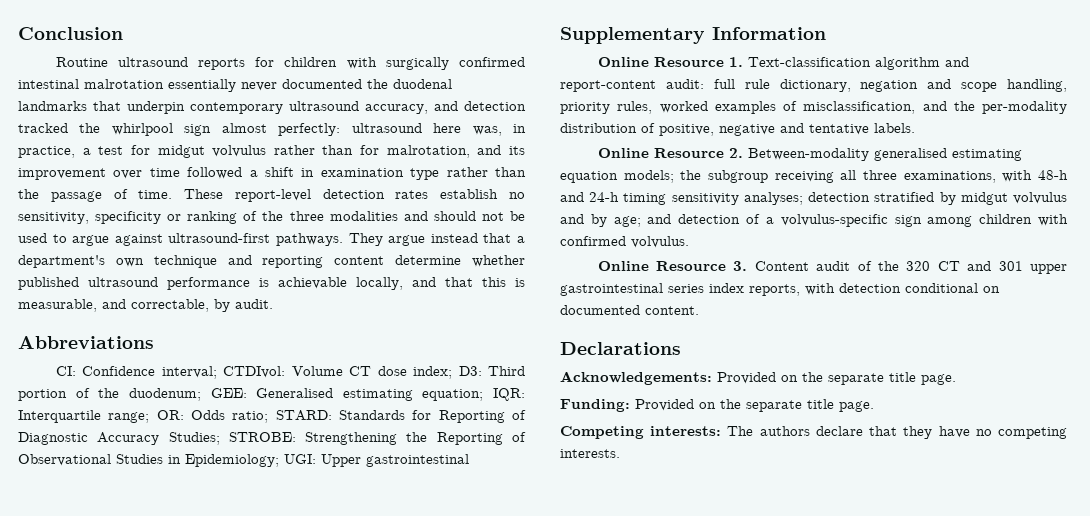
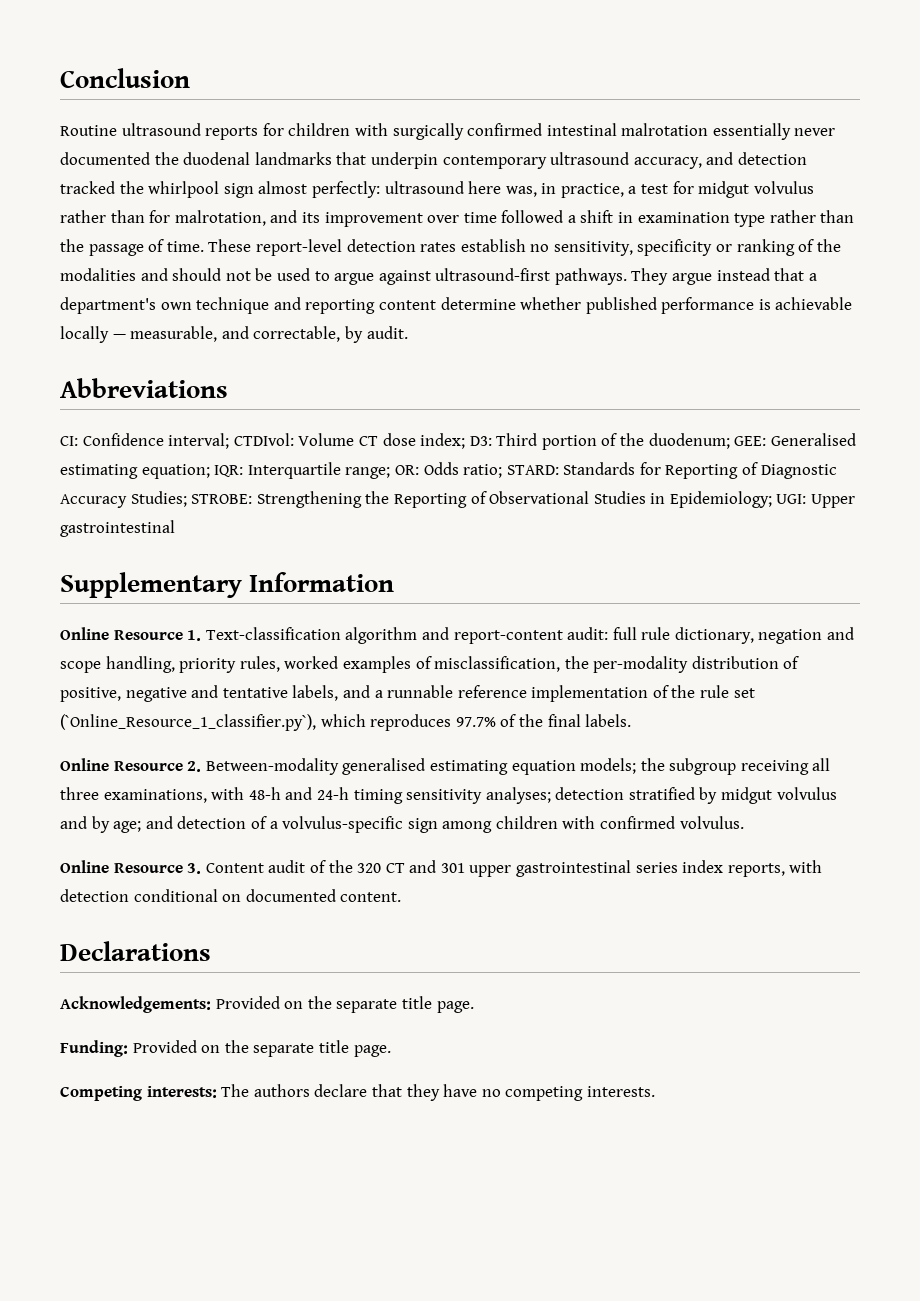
- These report-level detection rates establish no sensitivity, specificity or ranking of the three modalities and should not be used to argue against ultrasound-first pathways.
+ These report-level detection rates establish no sensitivity, specificity or ranking of the modalities and should not be used to argue against ultrasound-first pathways.
- They argue instead that a department's own technique and reporting content determine whether published ultrasound performance is achievable locally, and that this is measurable, and correctable, by audit.
+ They argue instead that a department's own technique and reporting content determine whether published performance is achievable locally — measurable, and correctable, by audit.
- Online Resource 1. Text-classification algorithm and report-content audit: full rule dictionary, negation and scope handling, priority rules, worked examples of misclassification, and the per-modality distribution of positive, negative and tentative labels.
+ Online Resource 1. Text-classification algorithm and report-content audit: full rule dictionary, negation and scope handling, priority rules, worked examples of misclassification, the per-modality distribution of positive, negative and tentative labels, and a runnable reference implementation of the rule set (`Online_Resource_1_classifier.py`), which reproduces 97.7% of the final labels.

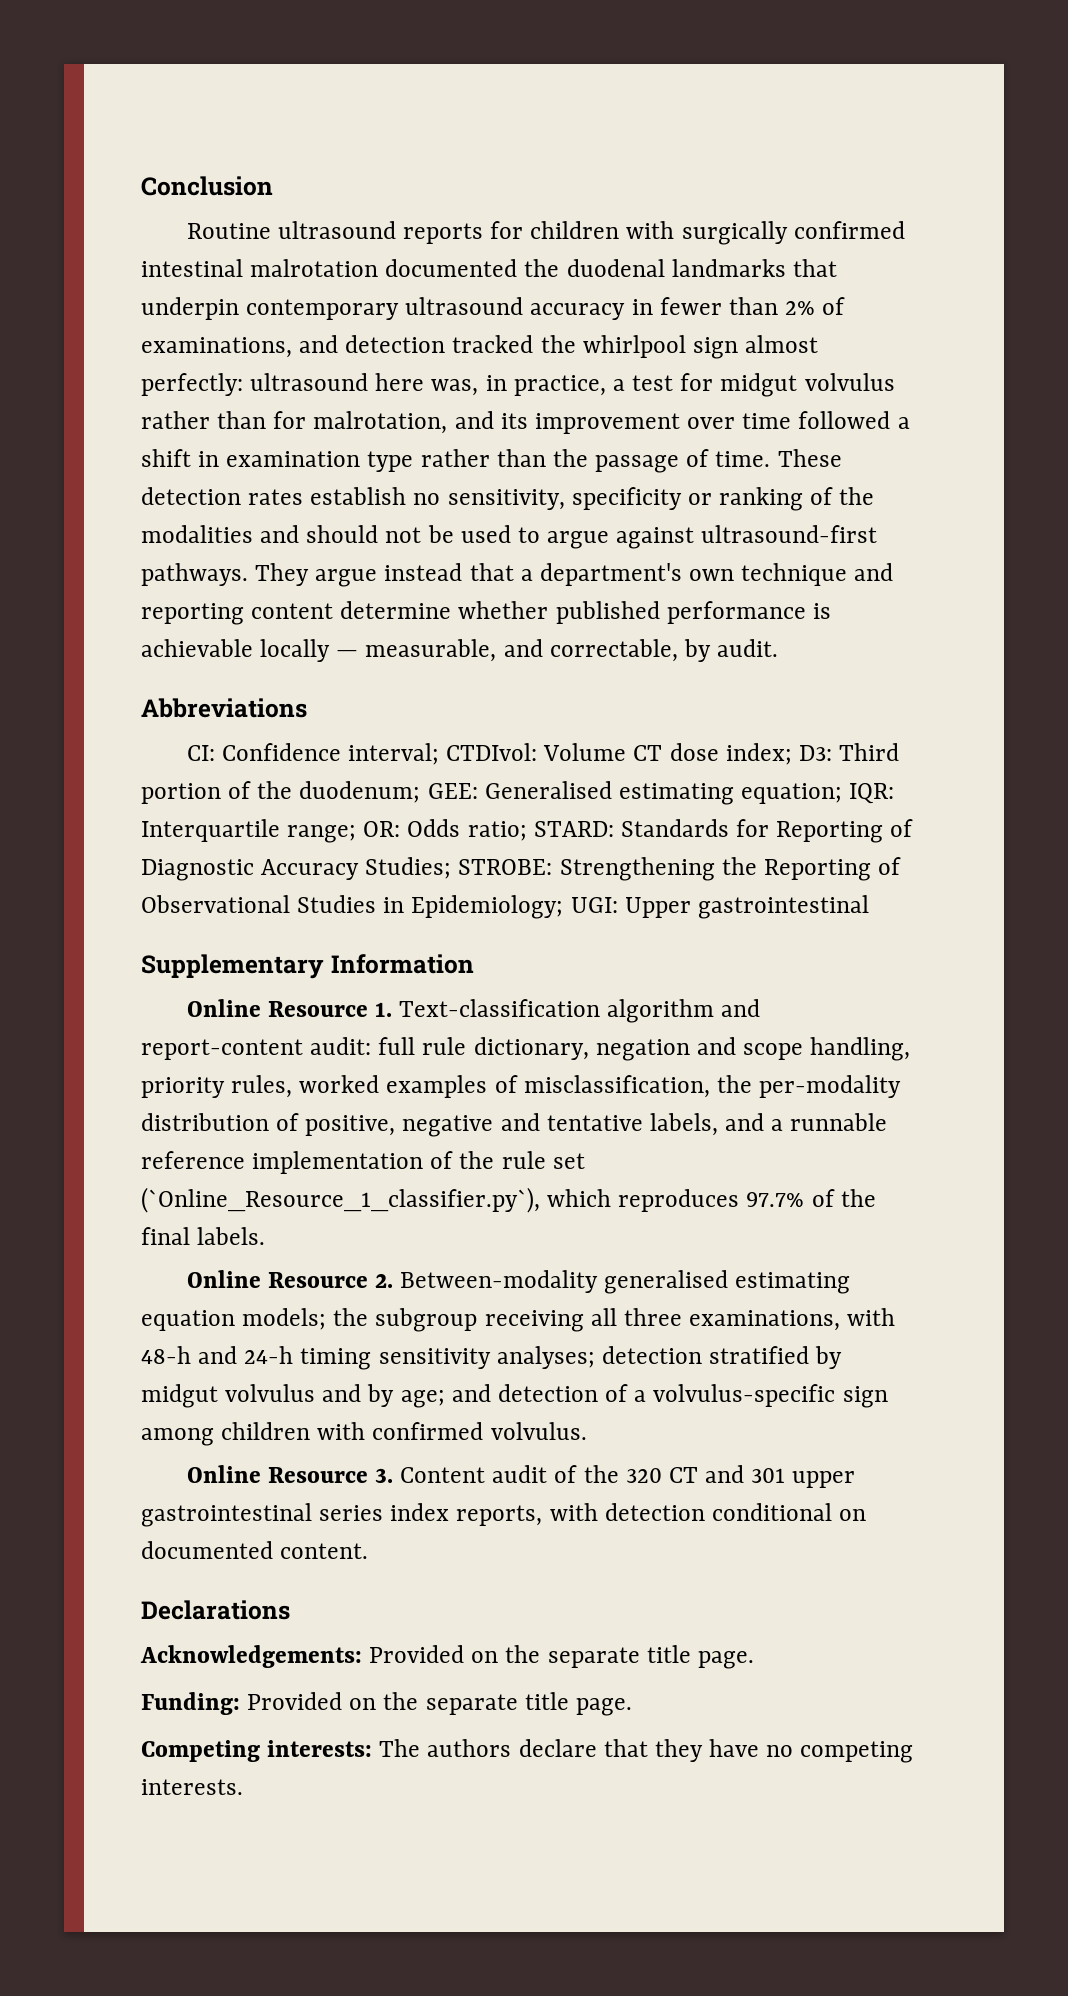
- Routine ultrasound reports for children with surgically confirmed intestinal malrotation essentially never documented the duodenal landmarks that underpin contemporary ultrasound accuracy, and detection tracked the whirlpool sign almost perfectly: ultrasound here was, in practice, a test for midgut volvulus rather than for malrotation, and its improvement over time followed a shift in examination type rather than the passage of time.
+ Routine ultrasound reports for children with surgically confirmed intestinal malrotation documented the duodenal landmarks that underpin contemporary ultrasound accuracy in fewer than 2% of examinations, and detection tracked the whirlpool sign almost perfectly: ultrasound here was, in practice, a test for midgut volvulus rather than for malrotation, and its improvement over time followed a shift in examination type rather than the passage of time.
- These report-level detection rates establish no sensitivity, specificity or ranking of the modalities and should not be used to argue against ultrasound-first pathways.
+ These detection rates establish no sensitivity, specificity or ranking of the modalities and should not be used to argue against ultrasound-first pathways.

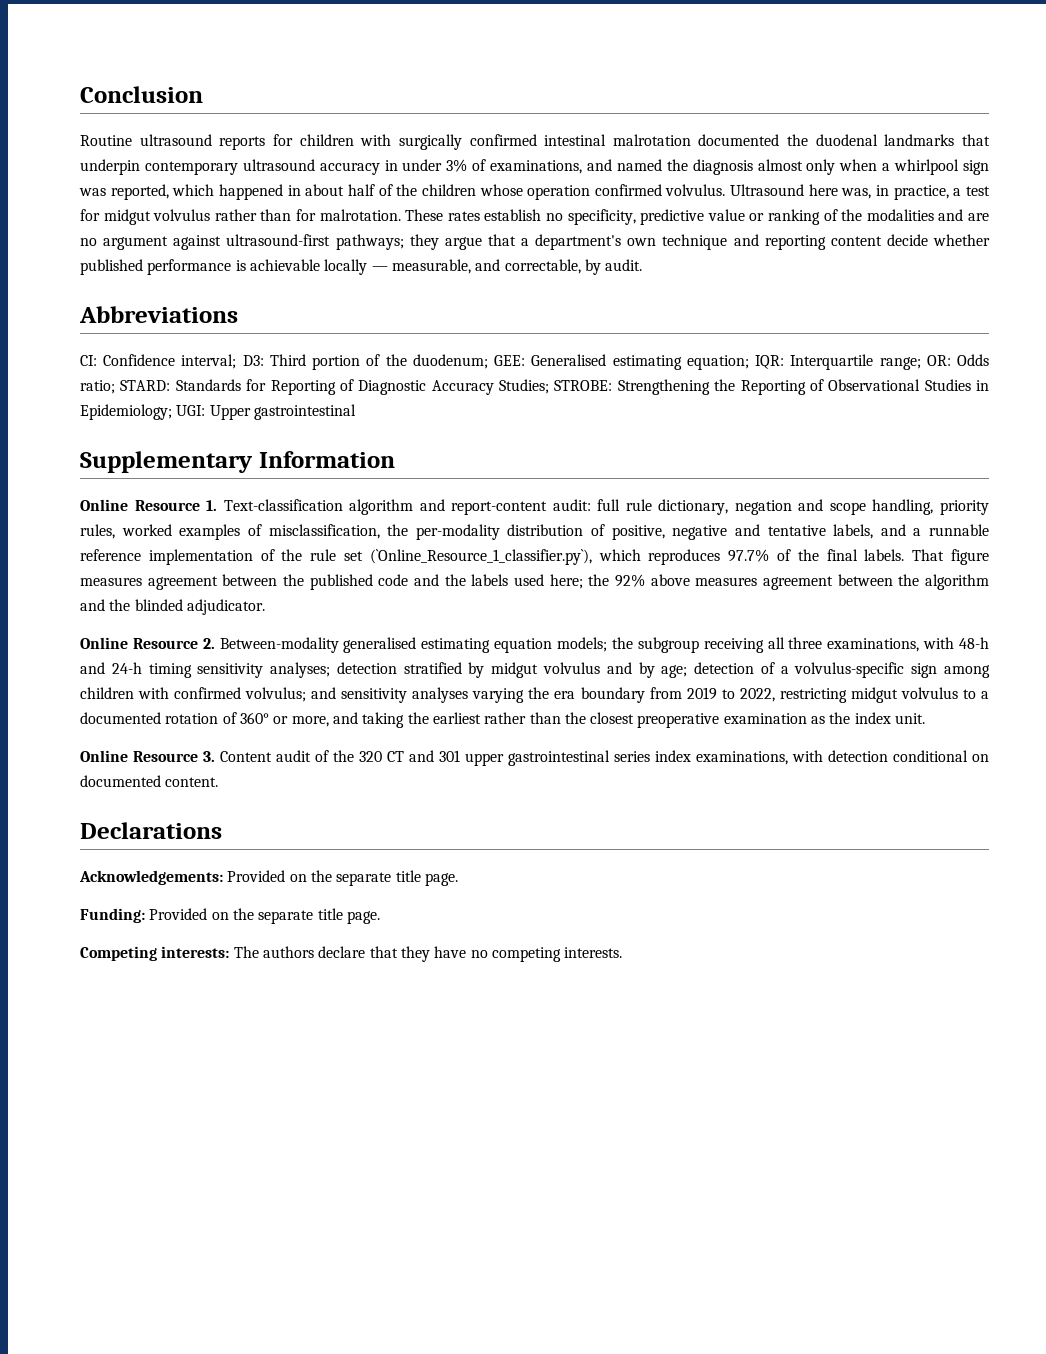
- Routine ultrasound reports for children with surgically confirmed intestinal malrotation documented the duodenal landmarks that underpin contemporary ultrasound accuracy in fewer than 2% of examinations, and detection tracked the whirlpool sign almost perfectly: ultrasound here was, in practice, a test for midgut volvulus rather than for malrotation, and its improvement over time followed a shift in examination type rather than the passage of time. These detection rates establish no sensitivity, specificity or ranking of the modalities and should not be used to argue against ultrasound-first pathways. They argue instead that a department's own technique and reporting content determine whether published performance is achievable locally — measurable, and correctable, by audit.
+ Routine ultrasound reports for children with surgically confirmed intestinal malrotation documented the duodenal landmarks that underpin contemporary ultrasound accuracy in under 3% of examinations, and named the diagnosis almost only when a whirlpool sign was reported, which happened in about half of the children whose operation confirmed volvulus. Ultrasound here was, in practice, a test for midgut volvulus rather than for malrotation. These rates establish no specificity, predictive value or ranking of the modalities and are no argument against ultrasound-first pathways; they argue that a department's own technique and reporting content decide whether published performance is achievable locally — measurable, and correctable, by audit.
- CI: Confidence interval; CTDIvol: Volume CT dose index; D3: Third portion of the duodenum; GEE: Generalised estimating equation; IQR: Interquartile range; OR: Odds ratio; STARD: Standards for Reporting of Diagnostic Accuracy Studies; STROBE: Strengthening the Reporting of Observational Studies in Epidemiology; UGI: Upper gastrointestinal
+ CI: Confidence interval; D3: Third portion of the duodenum; GEE: Generalised estimating equation; IQR: Interquartile range; OR: Odds ratio; STARD: Standards for Reporting of Diagnostic Accuracy Studies; STROBE: Strengthening the Reporting of Observational Studies in Epidemiology; UGI: Upper gastrointestinal
+ That figure measures agreement between the published code and the labels used here; the 92% above measures agreement between the algorithm and the blinded adjudicator.
- Online Resource 2. Between-modality generalised estimating equation models; the subgroup receiving all three examinations, with 48-h and 24-h timing sensitivity analyses; detection stratified by midgut volvulus and by age; and detection of a volvulus-specific sign among children with confirmed volvulus.
+ Online Resource 2. Between-modality generalised estimating equation models; the subgroup receiving all three examinations, with 48-h and 24-h timing sensitivity analyses; detection stratified by midgut volvulus and by age; detection of a volvulus-specific sign among children with confirmed volvulus; and sensitivity analyses varying the era boundary from 2019 to 2022, restricting midgut volvulus to a documented rotation of 360° or more, and taking the earliest rather than the closest preoperative examination as the index unit.
- Online Resource 3. Content audit of the 320 CT and 301 upper gastrointestinal series index reports, with detection conditional on documented content.
+ Online Resource 3. Content audit of the 320 CT and 301 upper gastrointestinal series index examinations, with detection conditional on documented content.

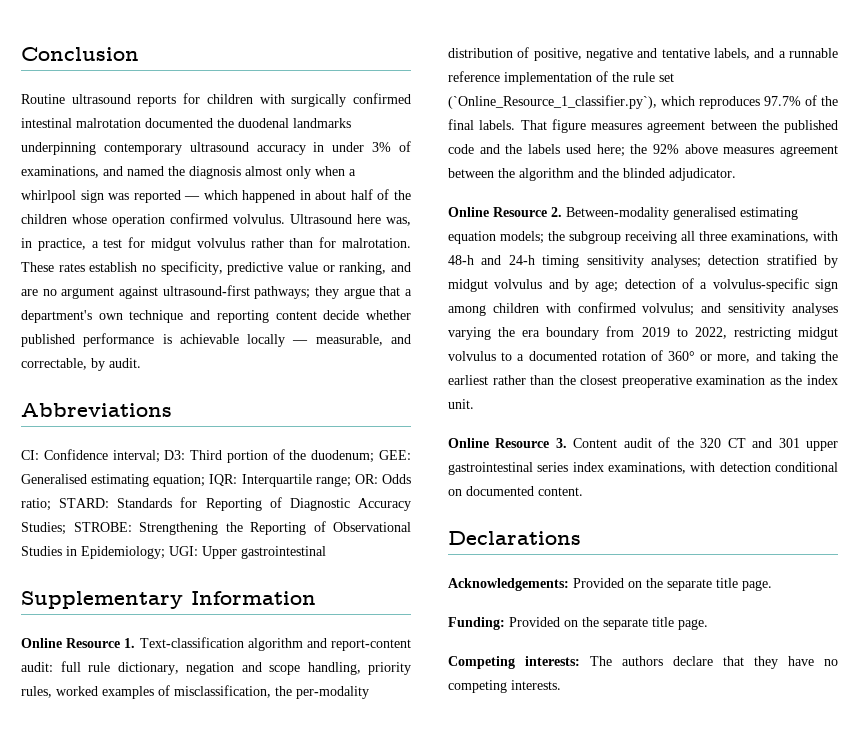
- Routine ultrasound reports for children with surgically confirmed intestinal malrotation documented the duodenal landmarks that underpin contemporary ultrasound accuracy in under 3% of examinations, and named the diagnosis almost only when a whirlpool sign was reported, which happened in about half of the children whose operation confirmed volvulus.
+ Routine ultrasound reports for children with surgically confirmed intestinal malrotation documented the duodenal landmarks underpinning contemporary ultrasound accuracy in under 3% of examinations, and named the diagnosis almost only when a whirlpool sign was reported — which happened in about half of the children whose operation confirmed volvulus.
- These rates establish no specificity, predictive value or ranking of the modalities and are no argument against ultrasound-first pathways; they argue that a department's own technique and reporting content decide whether published performance is achievable locally — measurable, and correctable, by audit.
+ These rates establish no specificity, predictive value or ranking, and are no argument against ultrasound-first pathways; they argue that a department's own technique and reporting content decide whether published performance is achievable locally — measurable, and correctable, by audit.

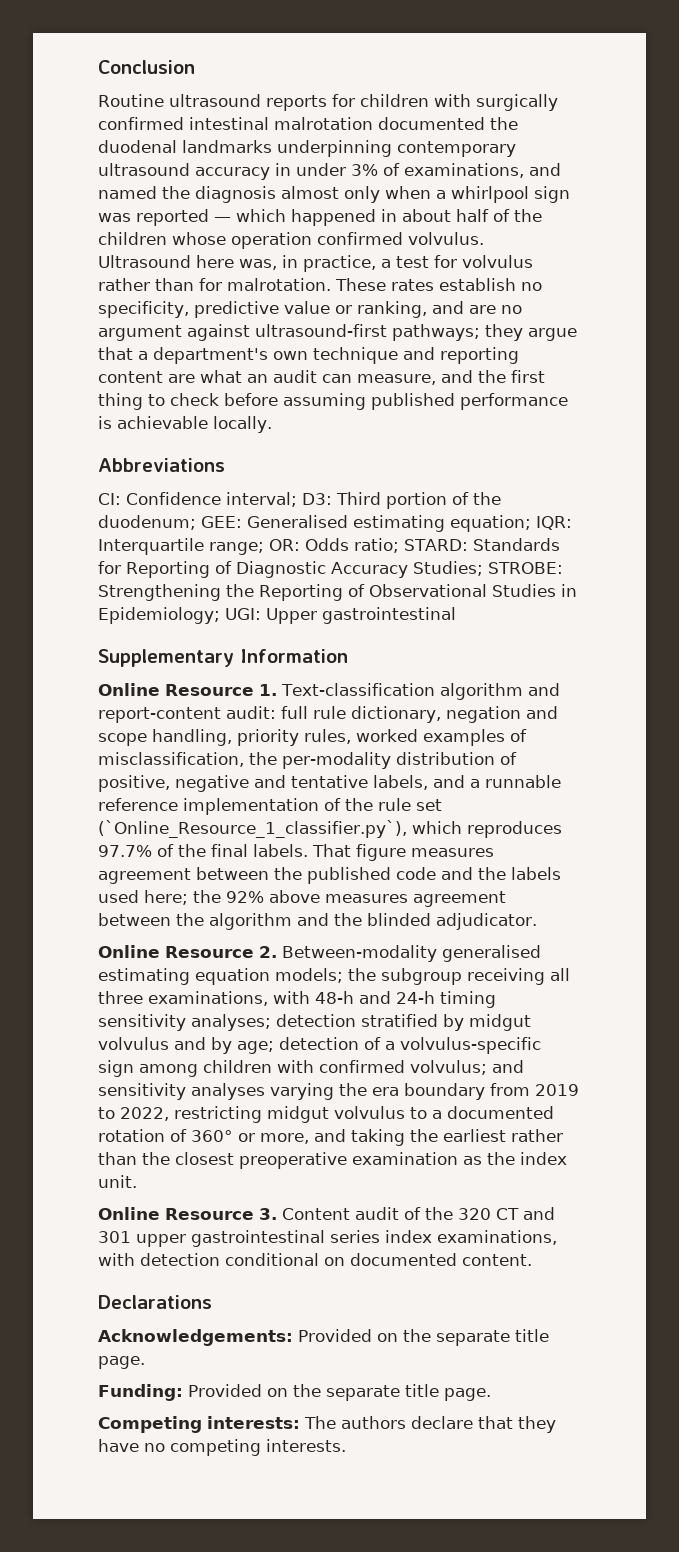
- Ultrasound here was, in practice, a test for midgut volvulus rather than for malrotation.
+ Ultrasound here was, in practice, a test for volvulus rather than for malrotation.
- These rates establish no specificity, predictive value or ranking, and are no argument against ultrasound-first pathways; they argue that a department's own technique and reporting content decide whether published performance is achievable locally — measurable, and correctable, by audit.
+ These rates establish no specificity, predictive value or ranking, and are no argument against ultrasound-first pathways; they argue that a department's own technique and reporting content are what an audit can measure, and the first thing to check before assuming published performance is achievable locally.

